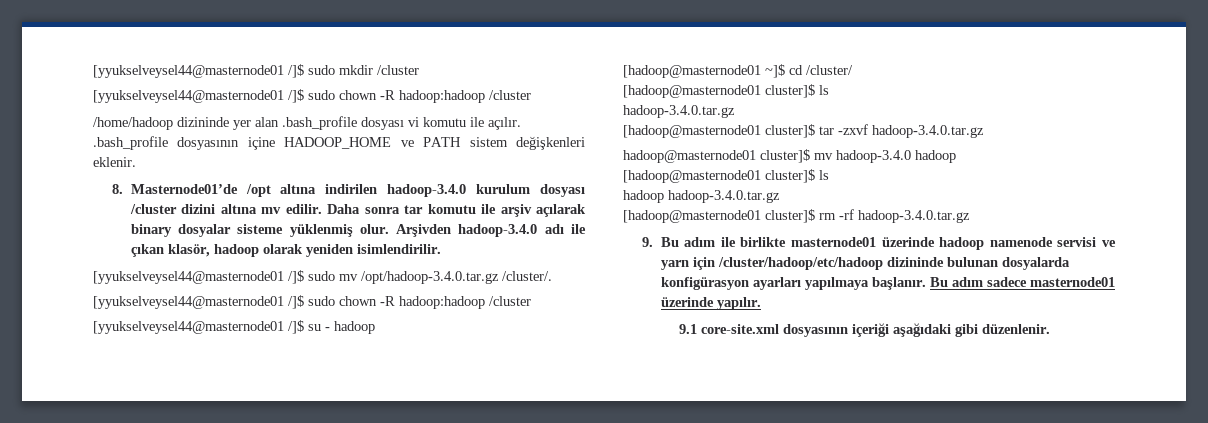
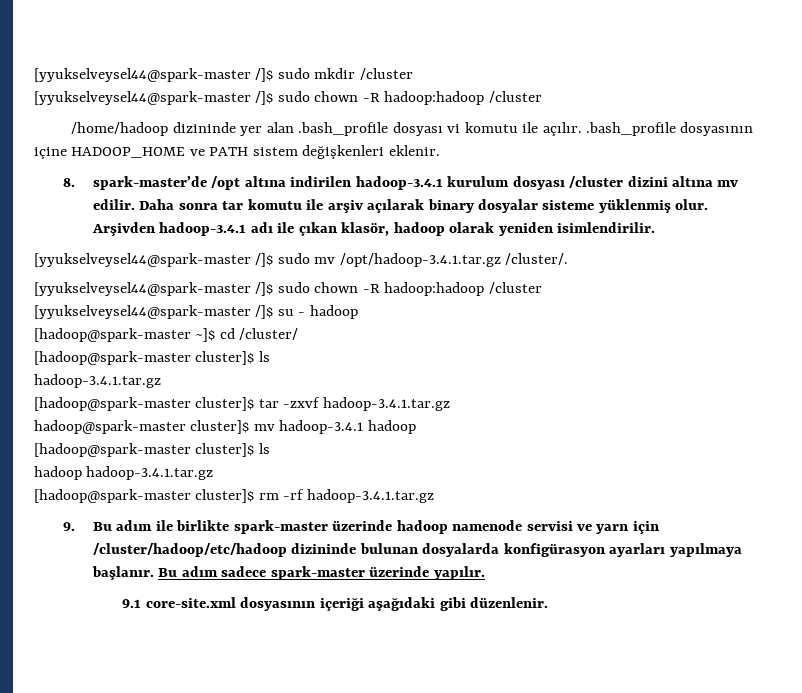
- [yyukselveysel44@masternode01 /]$ sudo mkdir /cluster
- [yyukselveysel44@masternode01 /]$ sudo chown -R hadoop:hadoop /cluster
+ [yyukselveysel44@spark-master /]$ sudo mkdir /cluster
+ [yyukselveysel44@spark-master /]$ sudo chown -R hadoop:hadoop /cluster
- 8. Masternode01’de /opt altına indirilen hadoop-3.4.0 kurulum dosyası /cluster dizini altına mv edilir.
+ 8. spark-master’de /opt altına indirilen hadoop-3.4.1 kurulum dosyası /cluster dizini altına mv edilir.
- Arşivden hadoop-3.4.0 adı ile çıkan klasör, hadoop olarak yeniden isimlendirilir.
+ Arşivden hadoop-3.4.1 adı ile çıkan klasör, hadoop olarak yeniden isimlendirilir.
- [yyukselveysel44@masternode01 /]$ sudo mv /opt/hadoop-3.4.0.tar.gz /cluster/.
- [yyukselveysel44@masternode01 /]$ sudo chown -R hadoop:hadoop /cluster
- [yyukselveysel44@masternode01 /]$ su - hadoop
+ [yyukselveysel44@spark-master /]$ sudo mv /opt/hadoop-3.4.1.tar.gz /cluster/.
+ [yyukselveysel44@spark-master /]$ sudo chown -R hadoop:hadoop /cluster
+ [yyukselveysel44@spark-master /]$ su - hadoop
- [hadoop@masternode01 ~]$ cd /cluster/
- [hadoop@masternode01 cluster]$ ls
- hadoop-3.4.0.tar.gz
- [hadoop@masternode01 cluster]$ tar -zxvf hadoop-3.4.0.tar.gz
- hadoop@masternode01 cluster]$ mv hadoop-3.4.0 hadoop
- [hadoop@masternode01 cluster]$ ls
+ [hadoop@spark-master ~]$ cd /cluster/
+ [hadoop@spark-master cluster]$ ls
+ hadoop-3.4.1.tar.gz
+ [hadoop@spark-master cluster]$ tar -zxvf hadoop-3.4.1.tar.gz
+ hadoop@spark-master cluster]$ mv hadoop-3.4.1 hadoop
+ [hadoop@spark-master cluster]$ ls
- hadoop hadoop-3.4.0.tar.gz
- [hadoop@masternode01 cluster]$ rm -rf hadoop-3.4.0.tar.gz
+ hadoop hadoop-3.4.1.tar.gz
+ [hadoop@spark-master cluster]$ rm -rf hadoop-3.4.1.tar.gz
- 9. Bu adım ile birlikte masternode01 üzerinde hadoop namenode servisi ve yarn için /cluster/hadoop/etc/hadoop dizininde bulunan dosyalarda konfigürasyon ayarları yapılmaya başlanır.
+ 9. Bu adım ile birlikte spark-master üzerinde hadoop namenode servisi ve yarn için /cluster/hadoop/etc/hadoop dizininde bulunan dosyalarda konfigürasyon ayarları yapılmaya başlanır.
- Bu adım sadece masternode01 üzerinde yapılır.
+ Bu adım sadece spark-master üzerinde yapılır.

